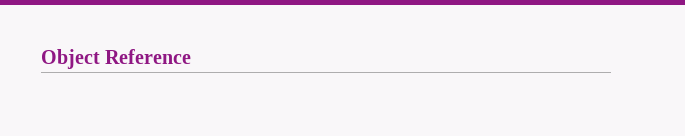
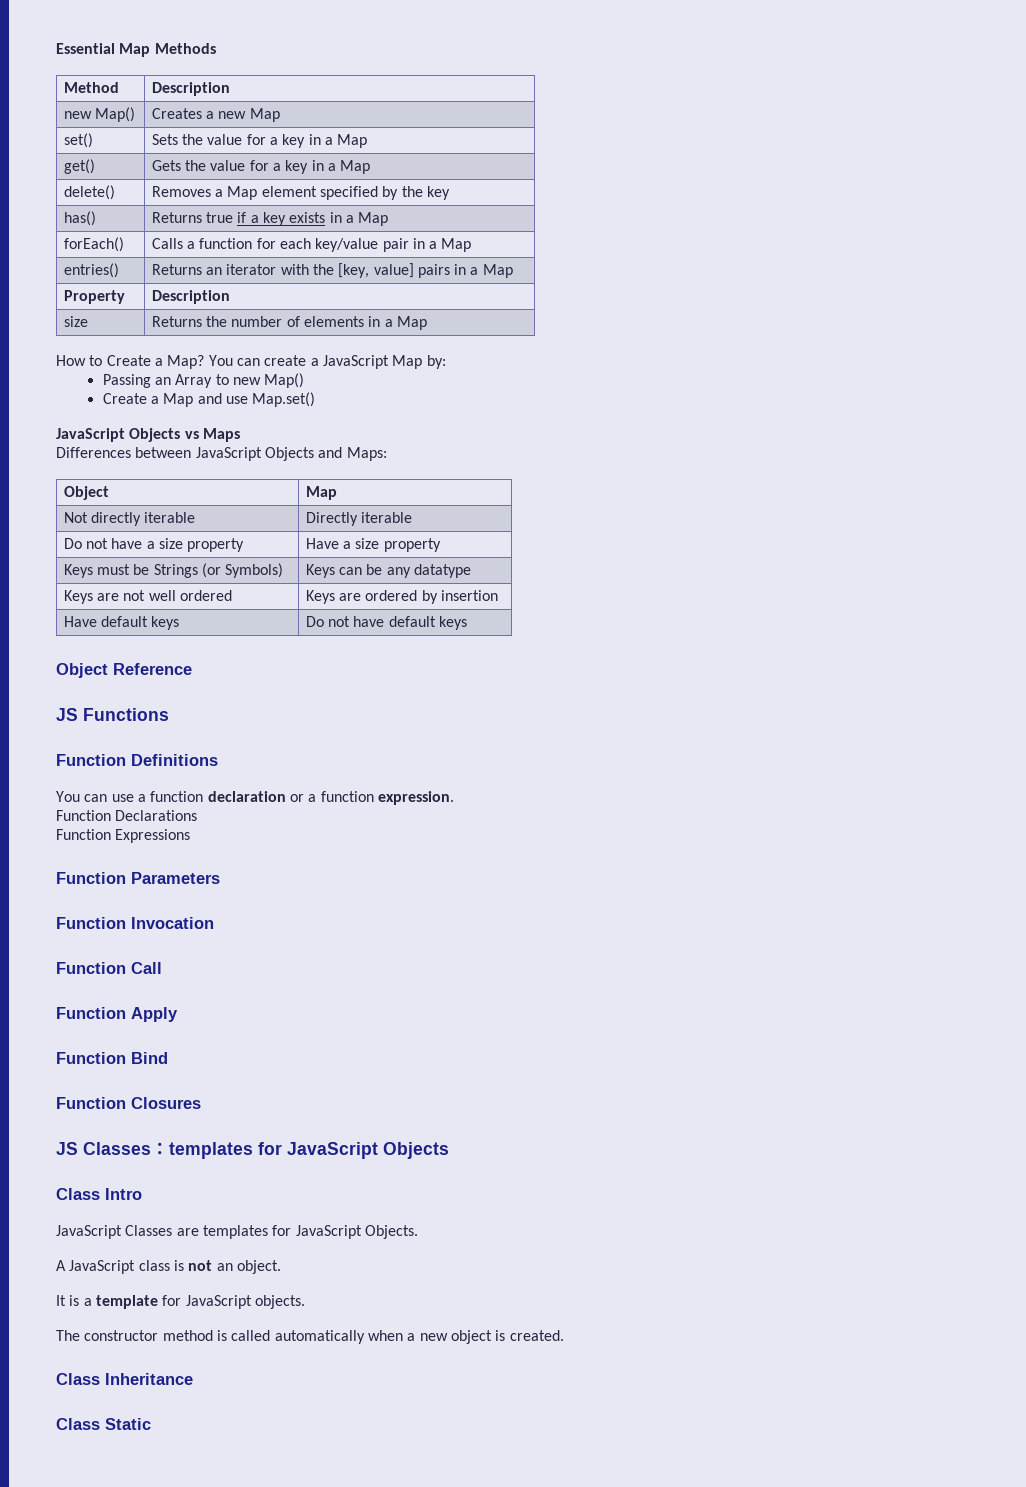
+ Essential Map Methods
+ Method | Description
+ new Map() | Creates a new Map
+ set() | Sets the value for a key in a Map
+ get() | Gets the value for a key in a Map
+ delete() | Removes a Map element specified by the key
+ has() | Returns true if a key exists in a Map
+ forEach() | Calls a function for each key/value pair in a Map
+ entries() | Returns an iterator with the [key, value] pairs in a Map
+ Property | Description
+ size | Returns the number of elements in a Map
+ How to Create a Map? You can create a JavaScript Map by:
+ Passing an Array to new Map()
+ Create a Map and use Map.set()
+ JavaScript Objects vs Maps
+ Differences between JavaScript Objects and Maps:
+ Object | Map
+ Not directly iterable | Directly iterable
+ Do not have a size property | Have a size property
+ Keys must be Strings (or Symbols) | Keys can be any datatype
+ Keys are not well ordered | Keys are ordered by insertion
+ Have default keys | Do not have default keys
  Object Reference
+ JS Functions
+ Function Definitions
+ You can use a function declaration or a function expression.
+ Function Declarations
+ Function Expressions
+ Function Parameters
+ Function Invocation
+ Function Call
+ Function Apply
+ Function Bind
+ Function Closures
+ JS Classes：templates for JavaScript Objects
+ Class Intro
+ JavaScript Classes are templates for JavaScript Objects.
+ A JavaScript class is not an object.
+ It is a template for JavaScript objects.
+ The constructor method is called automatically when a new object is created.
+ Class Inheritance
+ Class Static

